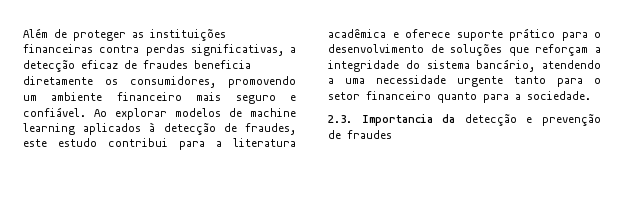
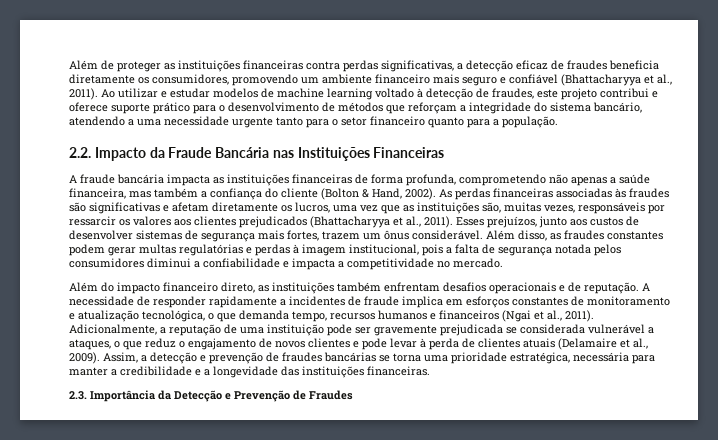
- Além de proteger as instituições financeiras contra perdas significativas, a detecção eficaz de fraudes beneficia diretamente os consumidores, promovendo um ambiente financeiro mais seguro e confiável. Ao explorar modelos de machine learning aplicados à detecção de fraudes, este estudo contribui para a literatura acadêmica e oferece suporte prático para o desenvolvimento de soluções que reforçam a integridade do sistema bancário, atendendo a uma necessidade urgente tanto para o setor financeiro quanto para a sociedade.
- 2.3. Importancia da detecção e prevenção de fraudes
+ Além de proteger as instituições financeiras contra perdas significativas, a detecção eficaz de fraudes beneficia diretamente os consumidores, promovendo um ambiente financeiro mais seguro e confiável (Bhattacharyya et al., 2011). Ao utilizar e estudar modelos de machine learning voltado à detecção de fraudes, este projeto contribui e oferece suporte prático para o desenvolvimento de métodos que reforçam a integridade do sistema bancário, atendendo a uma necessidade urgente tanto para o setor financeiro quanto para a população.
+ 2.2. Impacto da Fraude Bancária nas Instituições Financeiras
+ A fraude bancária impacta as instituições financeiras de forma profunda, comprometendo não apenas a saúde financeira, mas também a confiança do cliente (Bolton & Hand, 2002). As perdas financeiras associadas às fraudes são significativas e afetam diretamente os lucros, uma vez que as instituições são, muitas vezes, responsáveis por ressarcir os valores aos clientes prejudicados (Bhattacharyya et al., 2011). Esses prejuízos, junto aos custos de desenvolver sistemas de segurança mais fortes, trazem um ônus considerável. Além disso, as fraudes constantes podem gerar multas regulatórias e perdas à imagem institucional, pois a falta de segurança notada pelos consumidores diminui a confiabilidade e impacta a competitividade no mercado.
+ Além do impacto financeiro direto, as instituições também enfrentam desafios operacionais e de reputação. A necessidade de responder rapidamente a incidentes de fraude implica em esforços constantes de monitoramento e atualização tecnológica, o que demanda tempo, recursos humanos e financeiros (Ngai et al., 2011). Adicionalmente, a reputação de uma instituição pode ser gravemente prejudicada se considerada vulnerável a ataques, o que reduz o engajamento de novos clientes e pode levar à perda de clientes atuais (Delamaire et al., 2009). Assim, a detecção e prevenção de fraudes bancárias se torna uma prioridade estratégica, necessária para manter a credibilidade e a longevidade das instituições financeiras.
+ 2.3. Importância da Detecção e Prevenção de Fraudes

